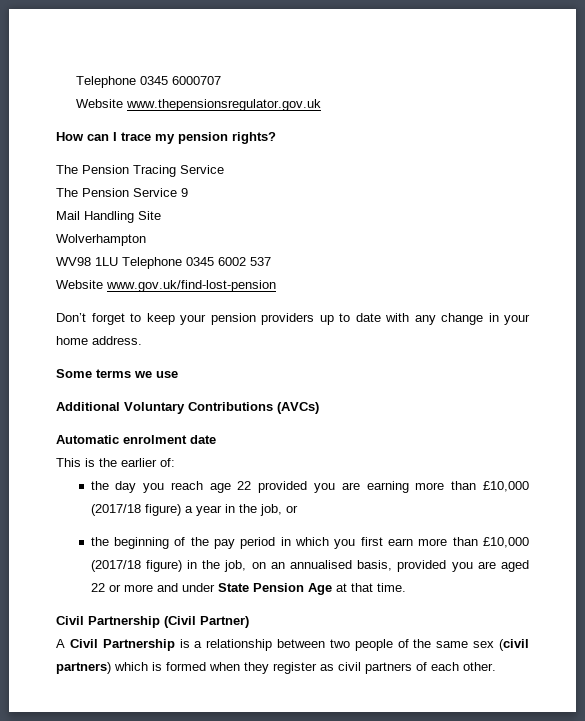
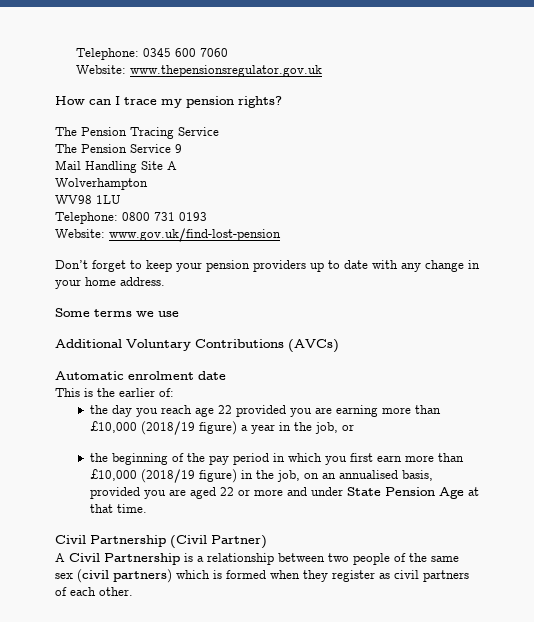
- Telephone 0345 6000707
- Website www.thepensionsregulator.gov.uk
+ Telephone: 0345 600 7060
+ Website: www.thepensionsregulator.gov.uk
- Mail Handling Site
+ Mail Handling Site A
- WV98 1LU Telephone 0345 6002 537
- Website www.gov.uk/find-lost-pension
+ WV98 1LU
+ Telephone: 0800 731 0193
+ Website: www.gov.uk/find-lost-pension
- the day you reach age 22 provided you are earning more than £10,000 (2017/18 figure) a year in the job, or
+ the day you reach age 22 provided you are earning more than £10,000 (2018/19 figure) a year in the job, or
- the beginning of the pay period in which you first earn more than £10,000 (2017/18 figure) in the job, on an annualised basis, provided you are aged 22 or more and under State Pension Age at that time.
+ the beginning of the pay period in which you first earn more than £10,000 (2018/19 figure) in the job, on an annualised basis, provided you are aged 22 or more and under State Pension Age at that time.

